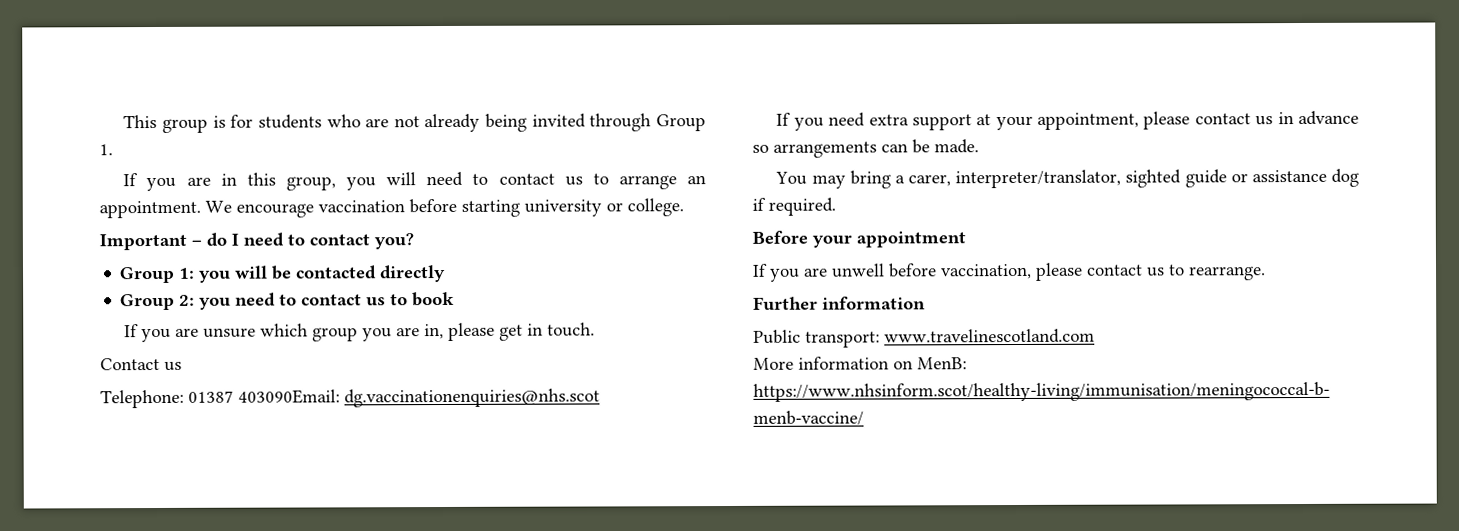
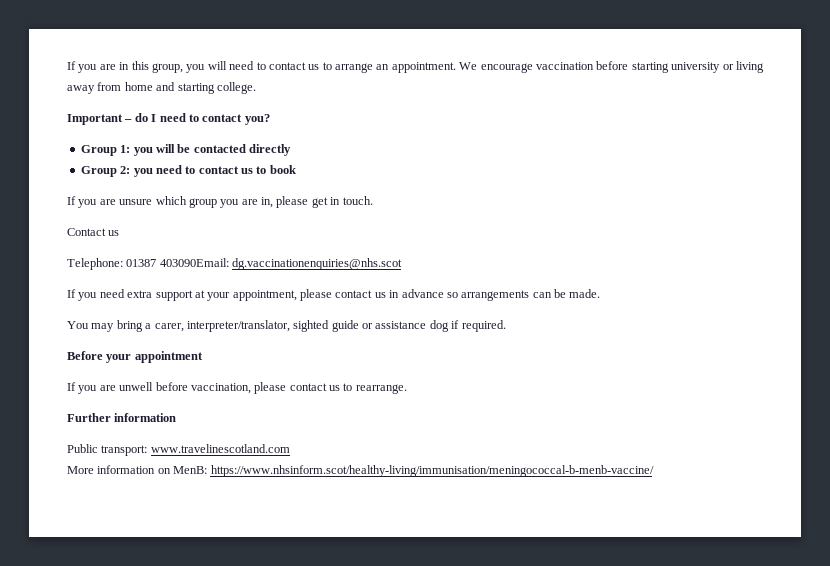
- This group is for students who are not already being invited through Group 1.
- We encourage vaccination before starting university or college.
+ We encourage vaccination before starting university or living away from home and starting college.

